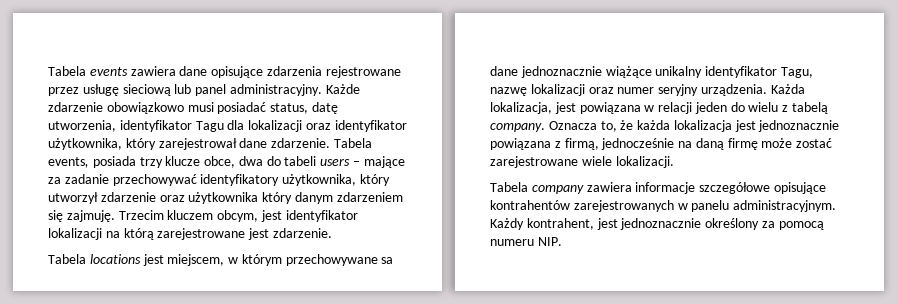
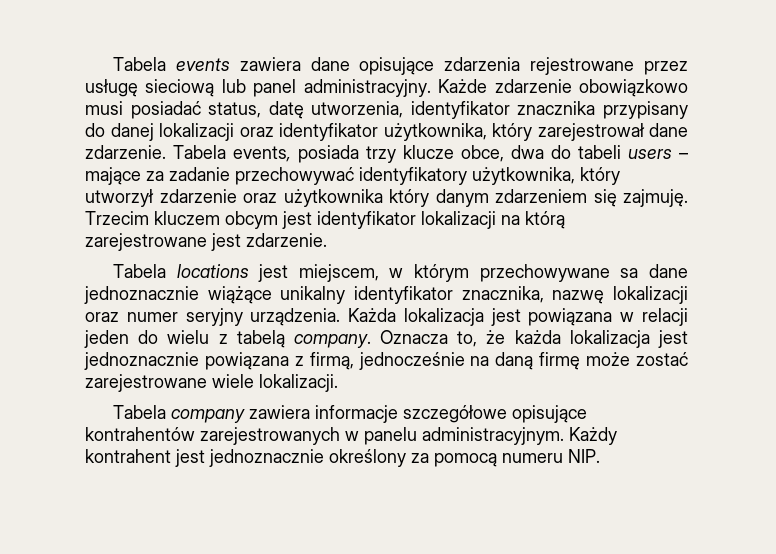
- Każde zdarzenie obowiązkowo musi posiadać status, datę utworzenia, identyfikator Tagu dla lokalizacji oraz identyfikator użytkownika, który zarejestrował dane zdarzenie.
+ Każde zdarzenie obowiązkowo musi posiadać status, datę utworzenia, identyfikator znacznika przypisany do danej lokalizacji oraz identyfikator użytkownika, który zarejestrował dane zdarzenie.
- Trzecim kluczem obcym, jest identyfikator lokalizacji na którą zarejestrowane jest zdarzenie.
+ Trzecim kluczem obcym jest identyfikator lokalizacji na którą zarejestrowane jest zdarzenie.
- Tabela locations jest miejscem, w którym przechowywane sa dane jednoznacznie wiążące unikalny identyfikator Tagu, nazwę lokalizacji oraz numer seryjny urządzenia.
+ Tabela locations jest miejscem, w którym przechowywane sa dane jednoznacznie wiążące unikalny identyfikator znacznika, nazwę lokalizacji oraz numer seryjny urządzenia.
- Każda lokalizacja, jest powiązana w relacji jeden do wielu z tabelą company.
+ Każda lokalizacja jest powiązana w relacji jeden do wielu z tabelą company.
- Każdy kontrahent, jest jednoznacznie określony za pomocą numeru NIP.
+ Każdy kontrahent jest jednoznacznie określony za pomocą numeru NIP.

